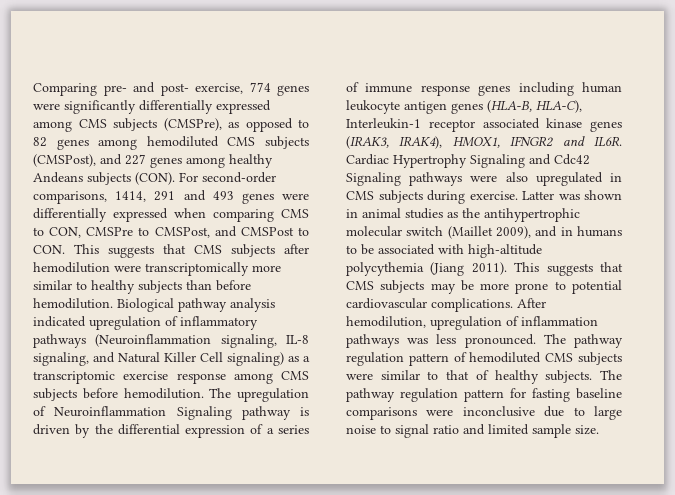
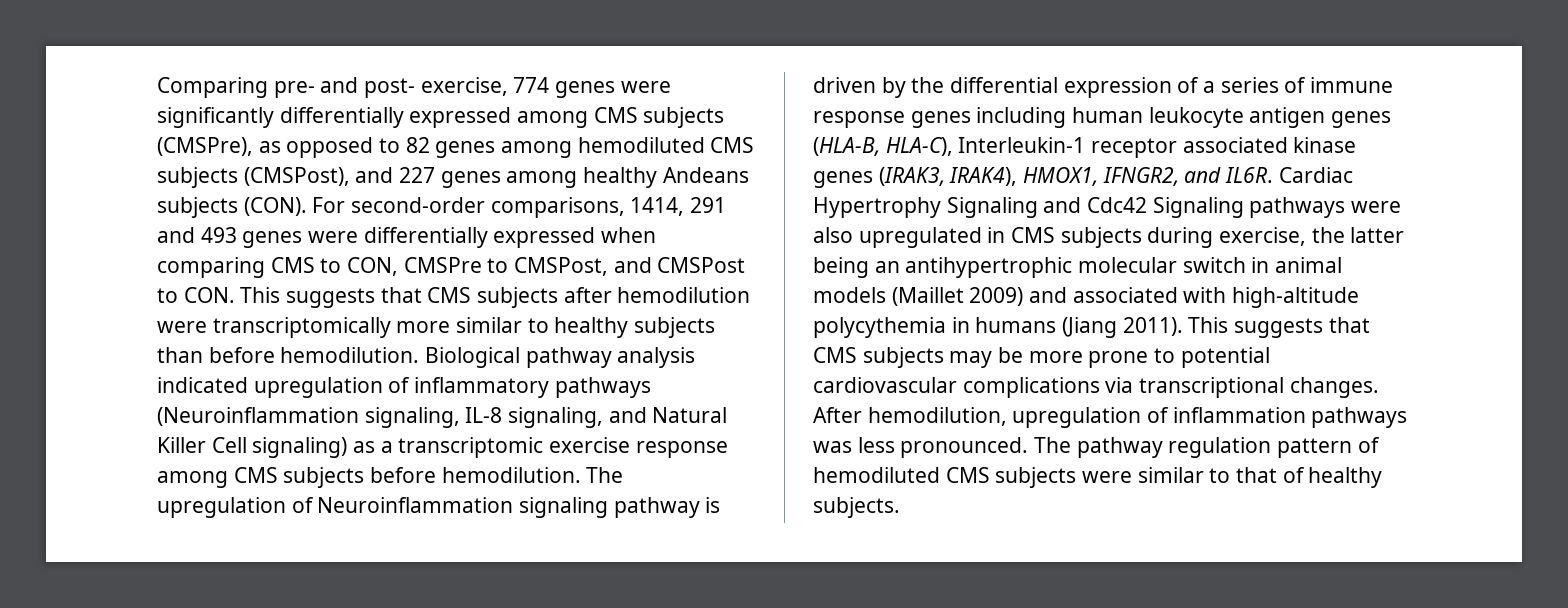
- The upregulation of Neuroinflammation Signaling pathway is driven by the differential expression of a series of immune response genes including human leukocyte antigen genes (HLA-B, HLA-C), Interleukin-1 receptor associated kinase genes (IRAK3, IRAK4), HMOX1, IFNGR2 and IL6R.
+ The upregulation of Neuroinflammation signaling pathway is driven by the differential expression of a series of immune response genes including human leukocyte antigen genes (HLA-B, HLA-C), Interleukin-1 receptor associated kinase genes (IRAK3, IRAK4), HMOX1, IFNGR2, and IL6R.
- Cardiac Hypertrophy Signaling and Cdc42 Signaling pathways were also upregulated in CMS subjects during exercise. Latter was shown in animal studies as the antihypertrophic molecular switch (Maillet 2009), and in humans to be associated with high-altitude polycythemia (Jiang 2011).
+ Cardiac Hypertrophy Signaling and Cdc42 Signaling pathways were also upregulated in CMS subjects during exercise, the latter being an antihypertrophic molecular switch in animal models (Maillet 2009) and associated with high-altitude polycythemia in humans (Jiang 2011).
- This suggests that CMS subjects may be more prone to potential cardiovascular complications.
+ This suggests that CMS subjects may be more prone to potential cardiovascular complications via transcriptional changes.
- The pathway regulation pattern for fasting baseline comparisons were inconclusive due to large noise to signal ratio and limited sample size.

